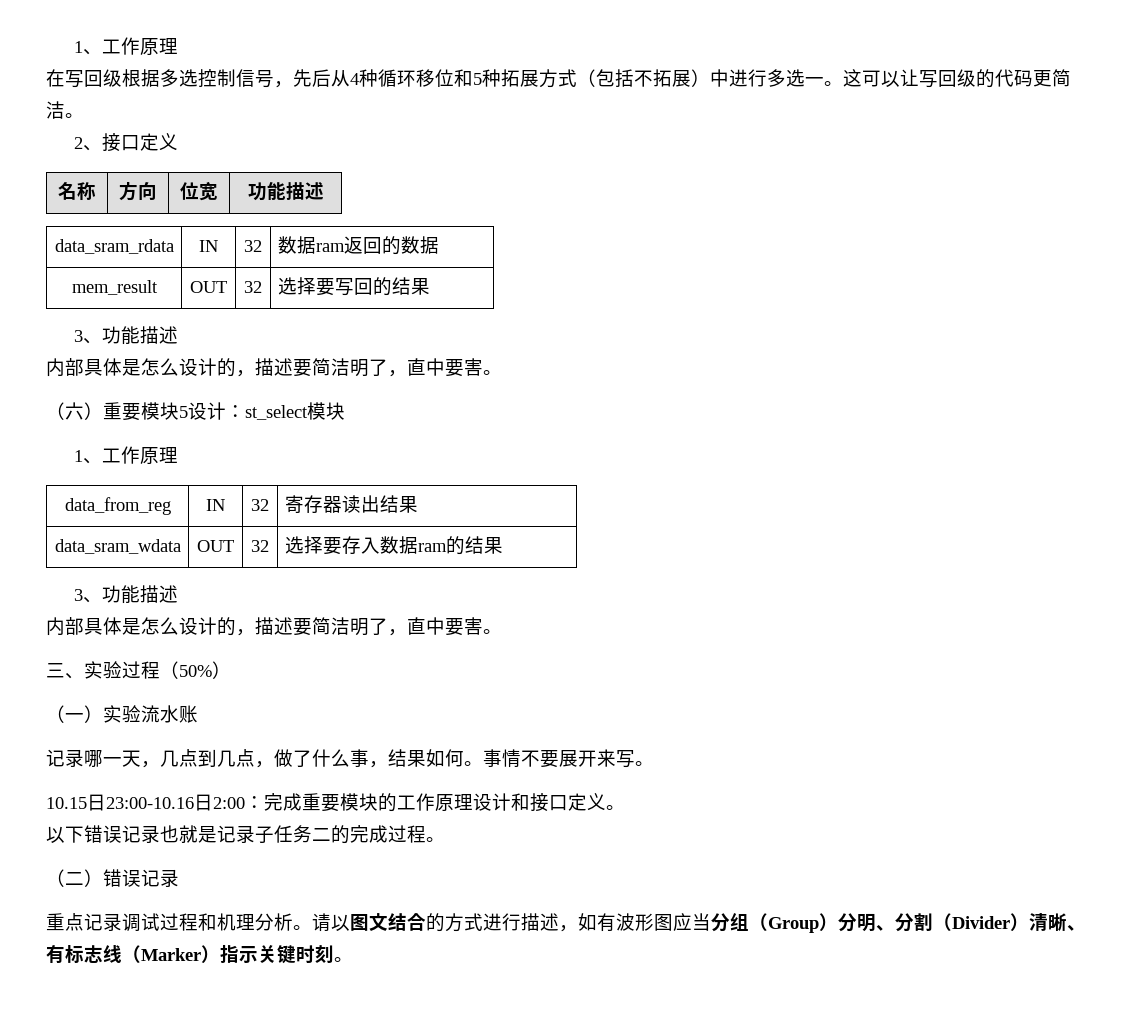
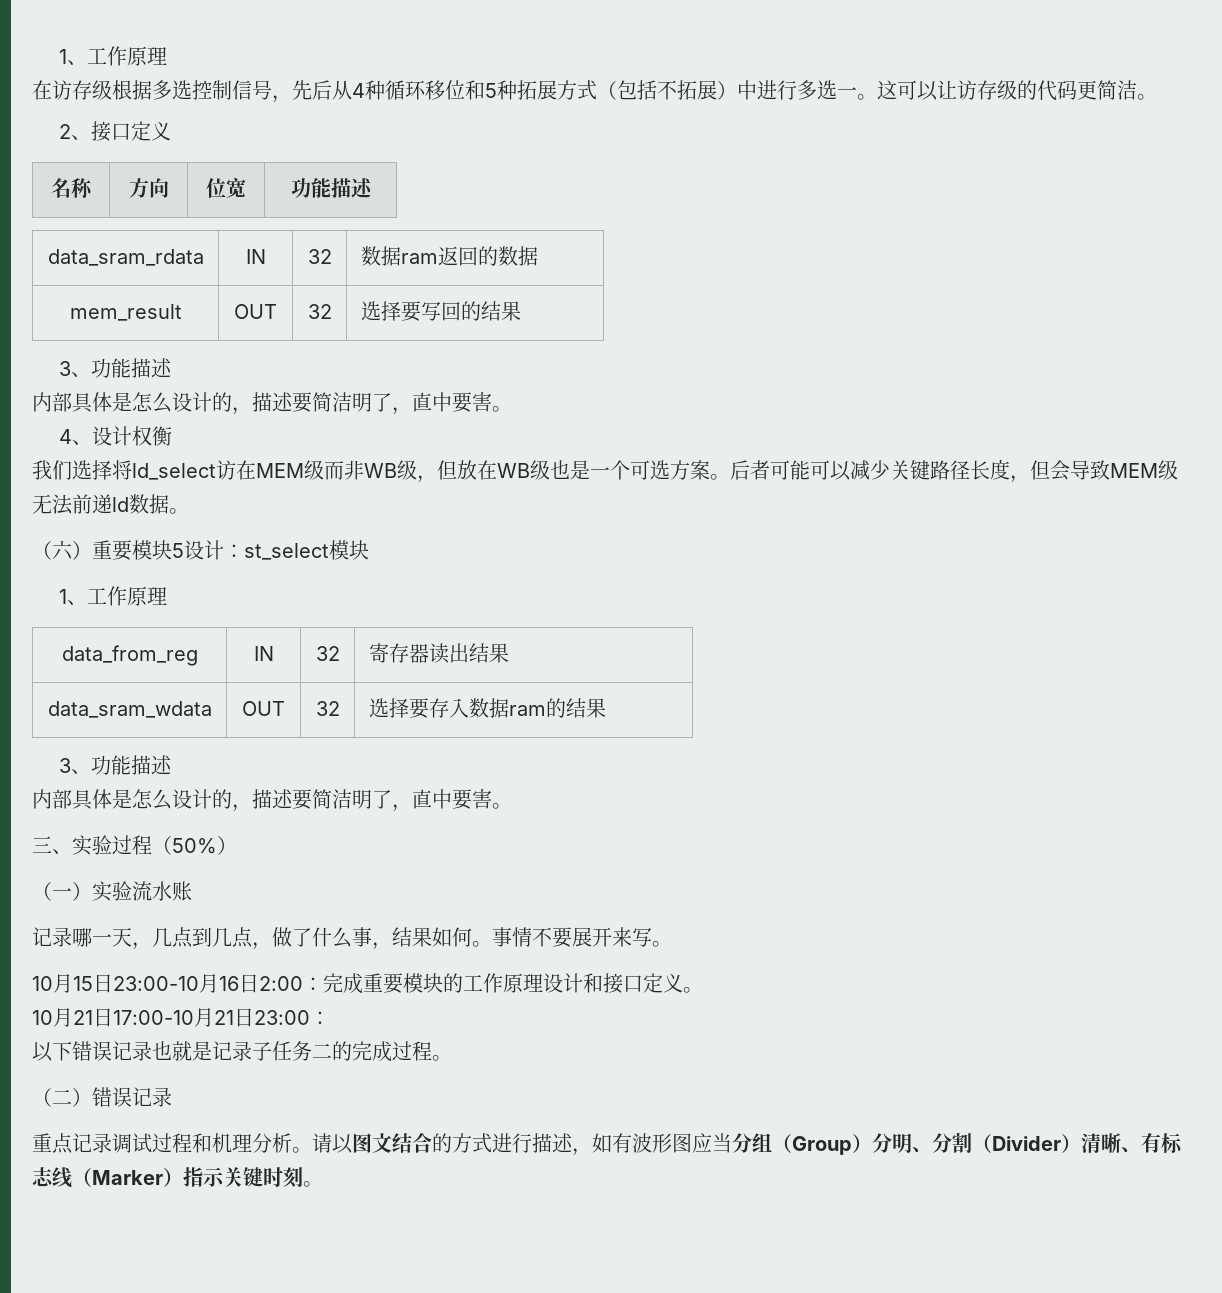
- 在写回级根据多选控制信号，先后从4种循环移位和5种拓展方式（包括不拓展）中进行多选一。
+ 在访存级根据多选控制信号，先后从4种循环移位和5种拓展方式（包括不拓展）中进行多选一。
- 这可以让写回级的代码更简洁。
+ 这可以让访存级的代码更简洁。
+ 4、设计权衡
+ 我们选择将ld_select访在MEM级而非WB级，但放在WB级也是一个可选方案。后者可能可以减少关键路径长度，但会导致MEM级无法前递ld数据。
- 10.15日23:00-10.16日2:00：完成重要模块的工作原理设计和接口定义。
+ 10月15日23:00-10月16日2:00：完成重要模块的工作原理设计和接口定义。
+ 10月21日17:00-10月21日23:00：

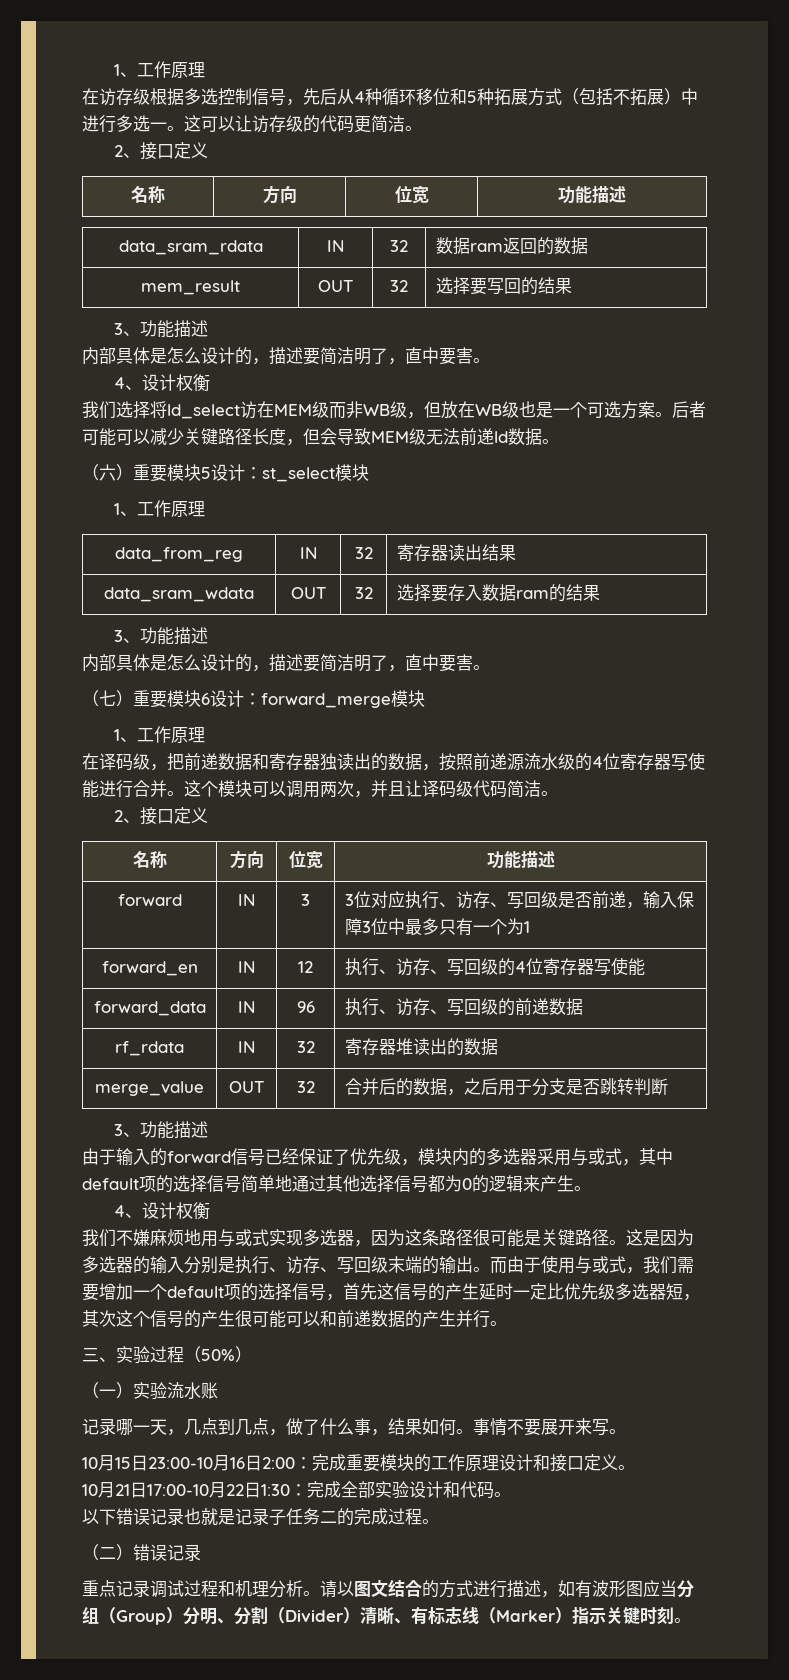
+ （七）重要模块6设计：forward_merge模块
+ 1、工作原理
+ 在译码级，把前递数据和寄存器独读出的数据，按照前递源流水级的4位寄存器写使能进行合并。这个模块可以调用两次，并且让译码级代码简洁。
+ 2、接口定义
+ 名称 | 方向 | 位宽 | 功能描述
+ forward | IN | 3 | 3位对应执行、访存、写回级是否前递，输入保障3位中最多只有一个为1
+ forward_en | IN | 12 | 执行、访存、写回级的4位寄存器写使能
+ forward_data | IN | 96 | 执行、访存、写回级的前递数据
+ rf_rdata | IN | 32 | 寄存器堆读出的数据
+ merge_value | OUT | 32 | 合并后的数据，之后用于分支是否跳转判断
+ 3、功能描述
+ 由于输入的forward信号已经保证了优先级，模块内的多选器采用与或式，其中default项的选择信号简单地通过其他选择信号都为0的逻辑来产生。
+ 4、设计权衡
+ 我们不嫌麻烦地用与或式实现多选器，因为这条路径很可能是关键路径。这是因为多选器的输入分别是执行、访存、写回级末端的输出。而由于使用与或式，我们需要增加一个default项的选择信号，首先这信号的产生延时一定比优先级多选器短，其次这个信号的产生很可能可以和前递数据的产生并行。
- 10月21日17:00-10月21日23:00：
+ 10月21日17:00-10月22日1:30：完成全部实验设计和代码。

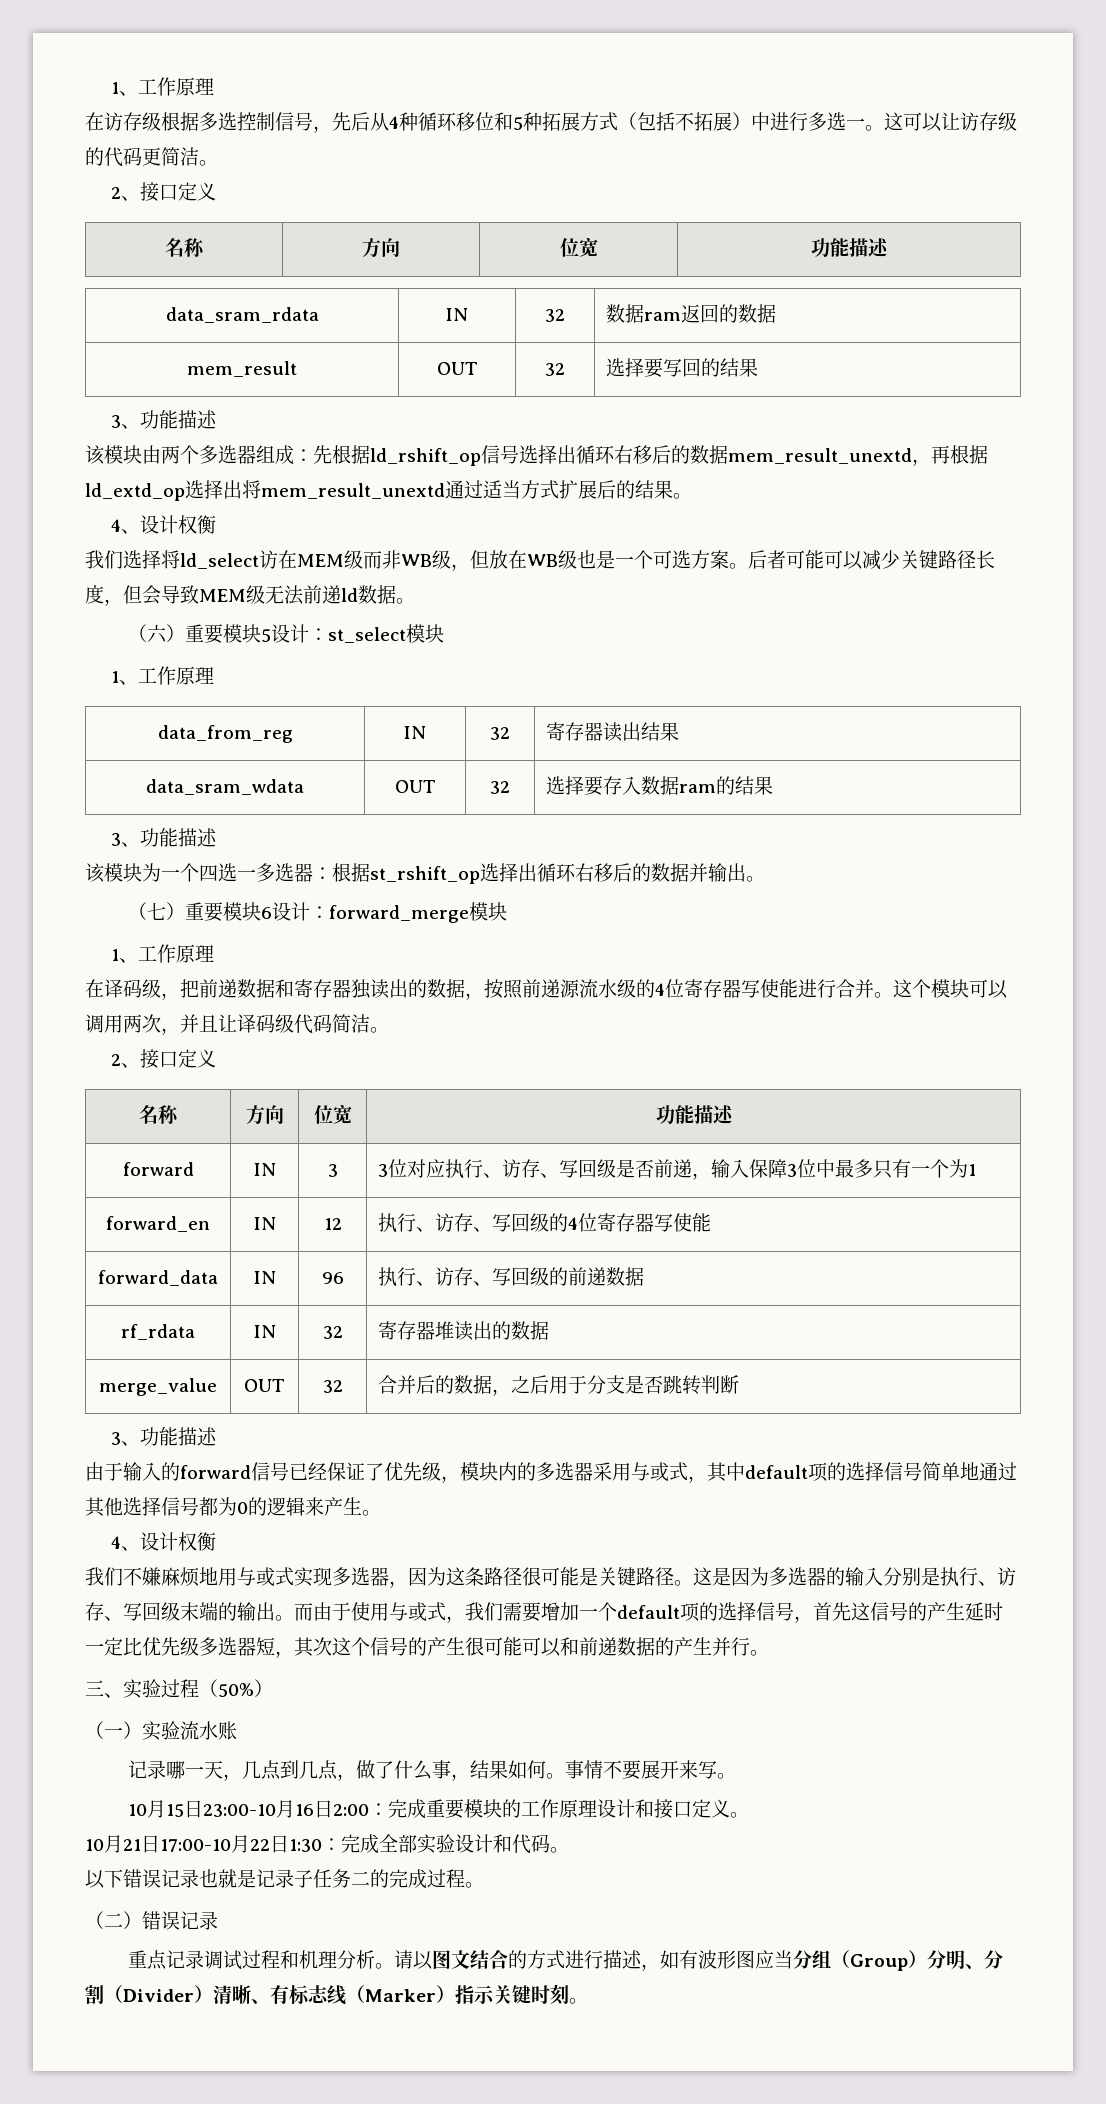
  mem_result | OUT | 32 | 选择要写回的结果
  3、功能描述
- 内部具体是怎么设计的，描述要简洁明了，直中要害。
+ 该模块由两个多选器组成：先根据ld_rshift_op信号选择出循环右移后的数据mem_result_unextd，再根据ld_extd_op选择出将mem_result_unextd通过适当方式扩展后的结果。
  data_sram_wdata | OUT | 32 | 选择要存入数据ram的结果
  3、功能描述
- 内部具体是怎么设计的，描述要简洁明了，直中要害。
+ 该模块为一个四选一多选器：根据st_rshift_op选择出循环右移后的数据并输出。

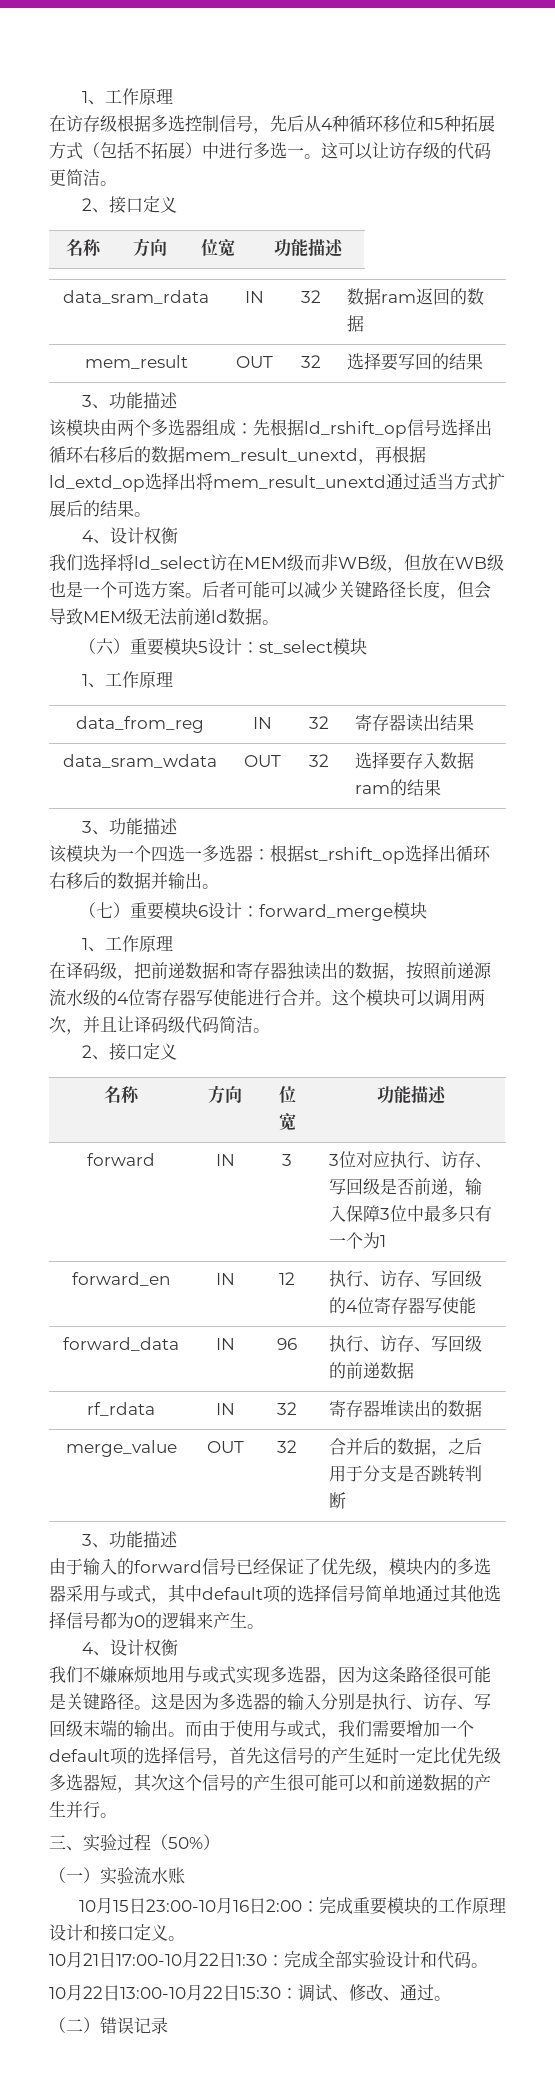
- 记录哪一天，几点到几点，做了什么事，结果如何。事情不要展开来写。
- 以下错误记录也就是记录子任务二的完成过程。
+ 10月22日13:00-10月22日15:30：调试、修改、通过。
  （二）错误记录
- 重点记录调试过程和机理分析。请以图文结合的方式进行描述，如有波形图应当分组（Group）分明、分割（Divider）清晰、有标志线（Marker）指示关键时刻。

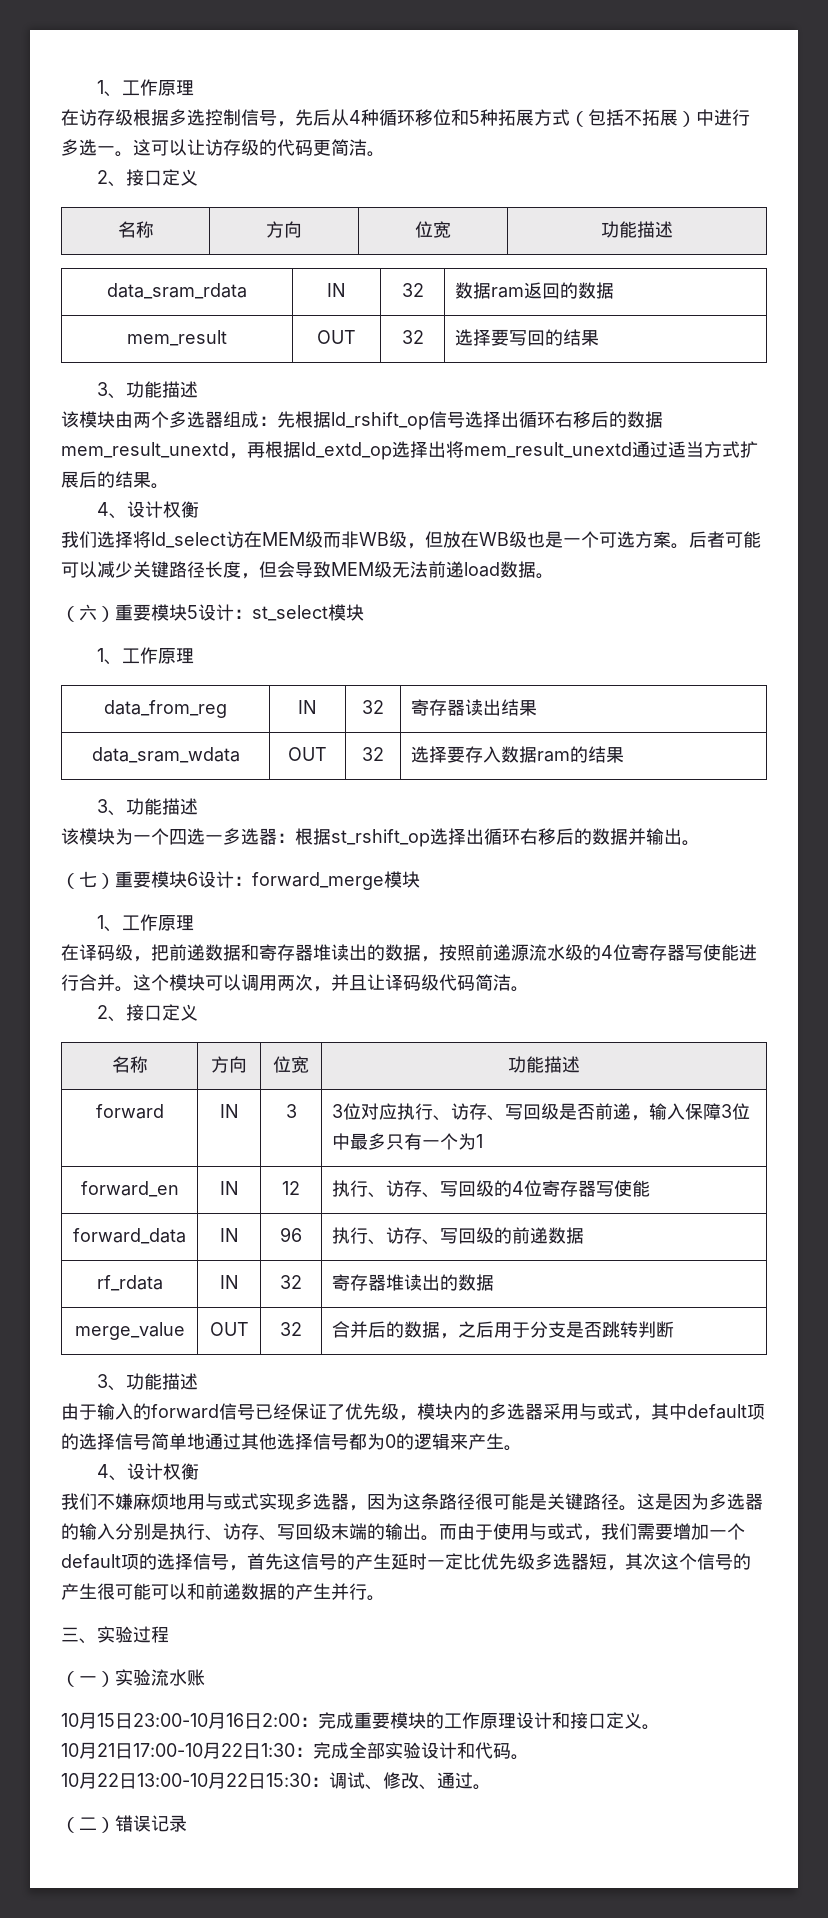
- 后者可能可以减少关键路径长度，但会导致MEM级无法前递ld数据。
+ 后者可能可以减少关键路径长度，但会导致MEM级无法前递load数据。
- 在译码级，把前递数据和寄存器独读出的数据，按照前递源流水级的4位寄存器写使能进行合并。
+ 在译码级，把前递数据和寄存器堆读出的数据，按照前递源流水级的4位寄存器写使能进行合并。
- 三、实验过程（50%）
+ 三、实验过程

